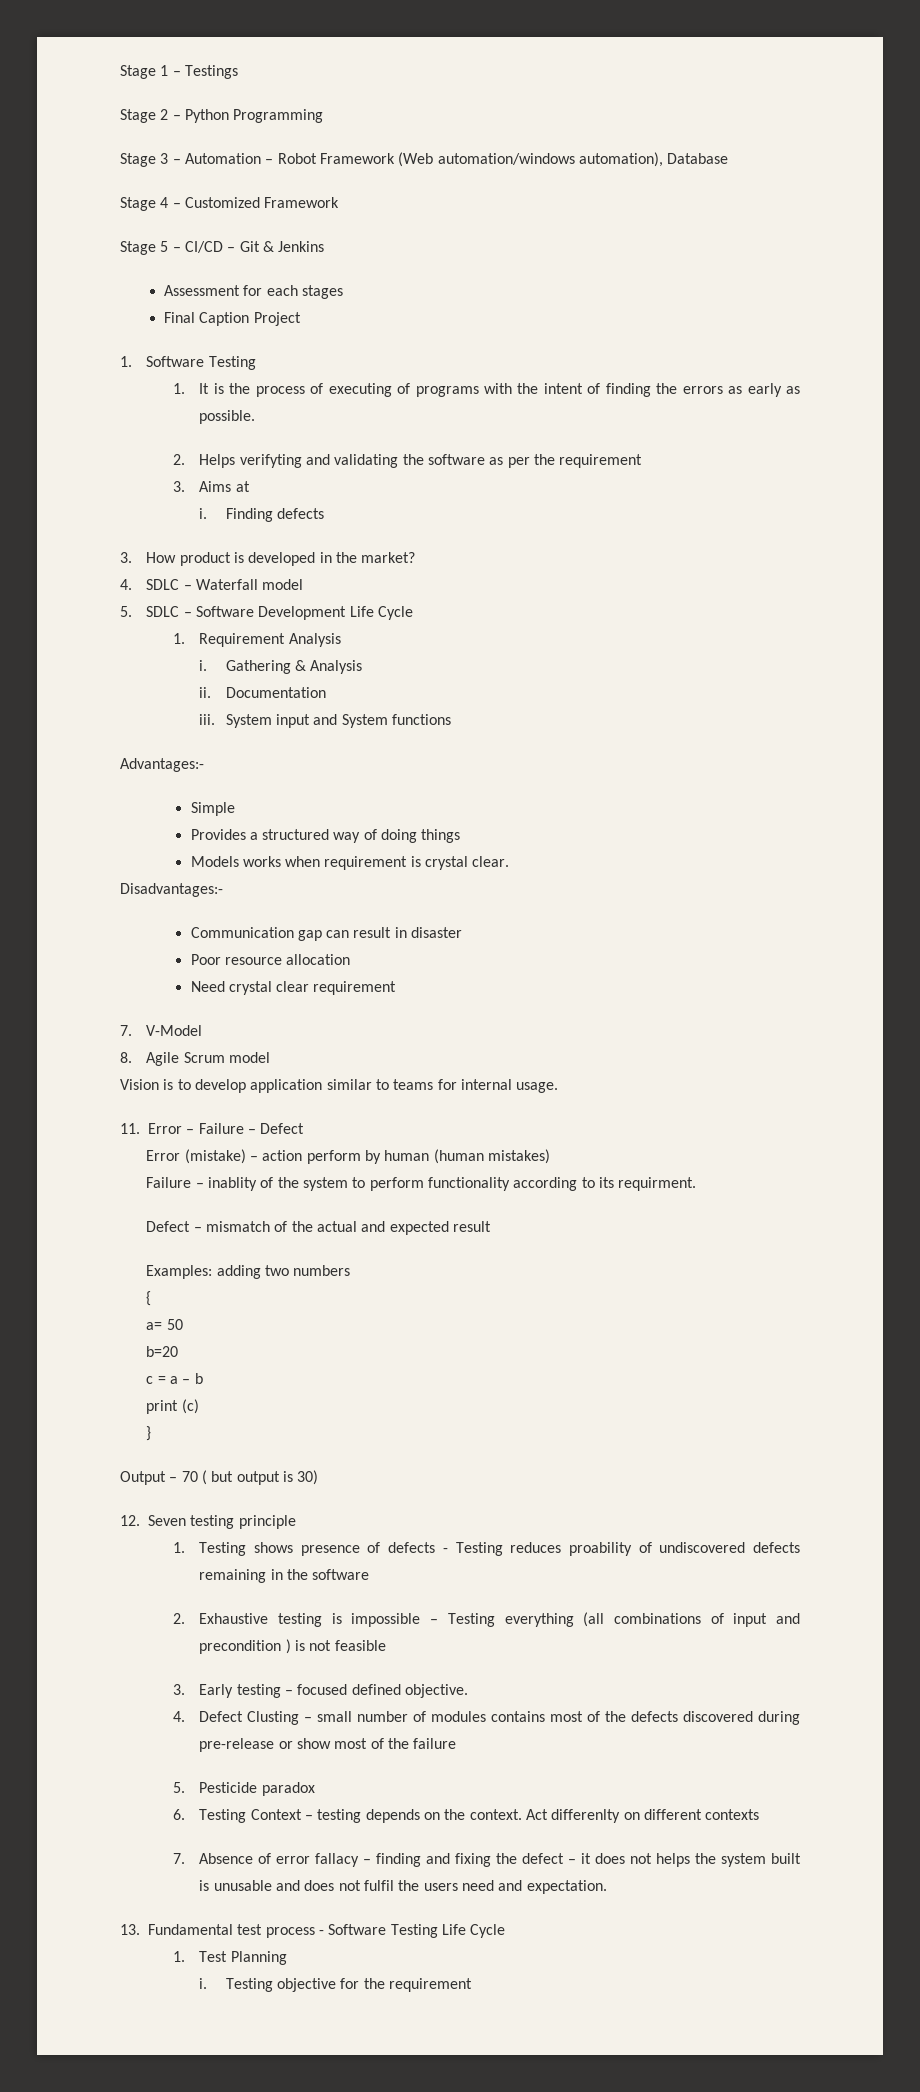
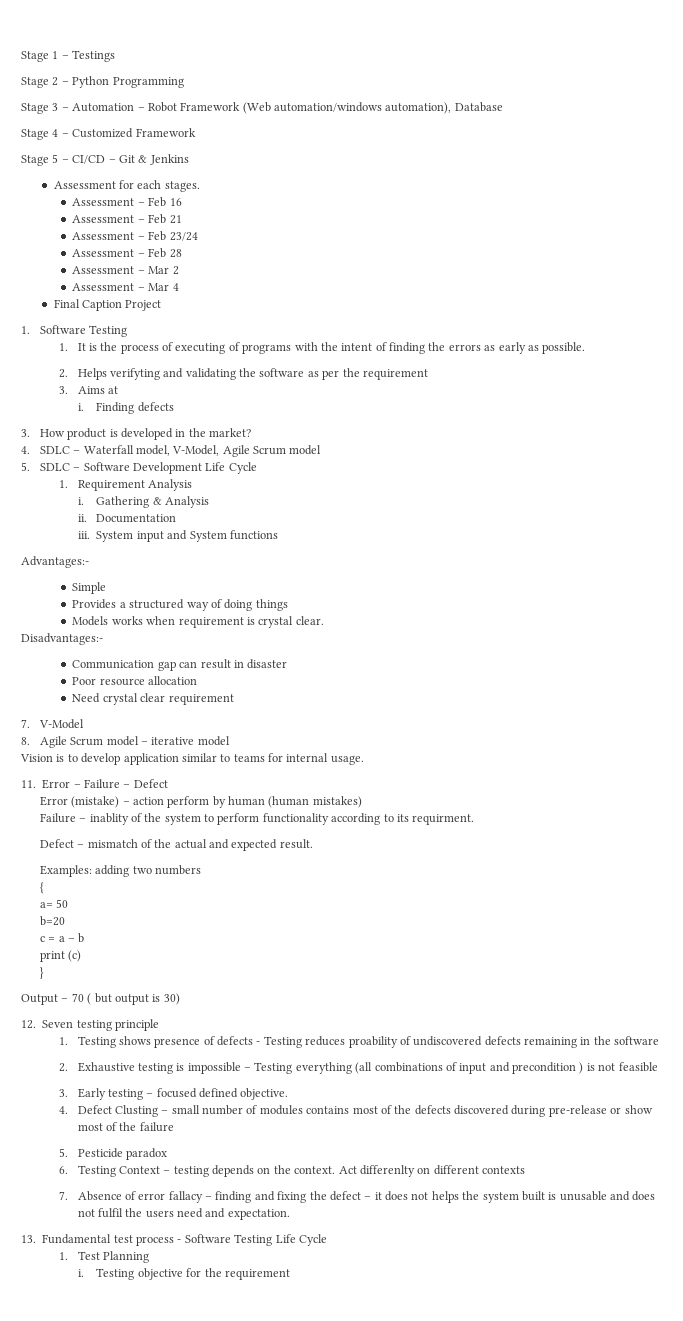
- Assessment for each stages
+ Assessment for each stages.
+ Assessment – Feb 16
+ Assessment – Feb 21
+ Assessment – Feb 23/24
+ Assessment – Feb 28
+ Assessment – Mar 2
+ Assessment – Mar 4
- 4. SDLC – Waterfall model
+ 4. SDLC – Waterfall model, V-Model, Agile Scrum model
- 8. Agile Scrum model
+ 8. Agile Scrum model – iterative model
- Defect – mismatch of the actual and expected result
+ Defect – mismatch of the actual and expected result.

